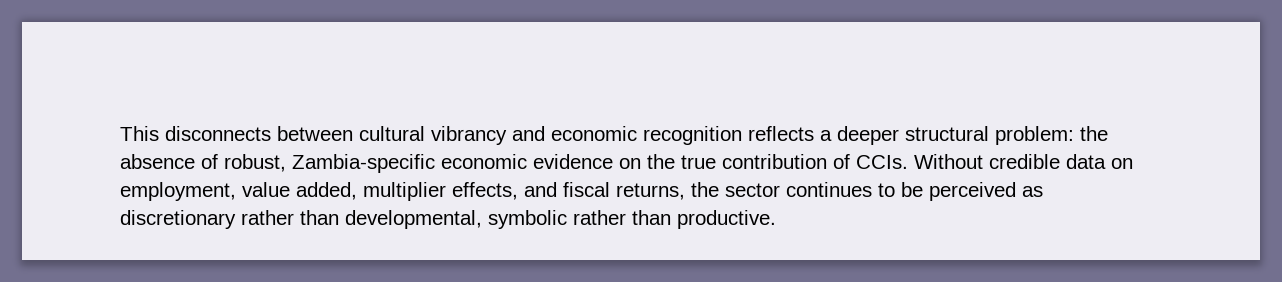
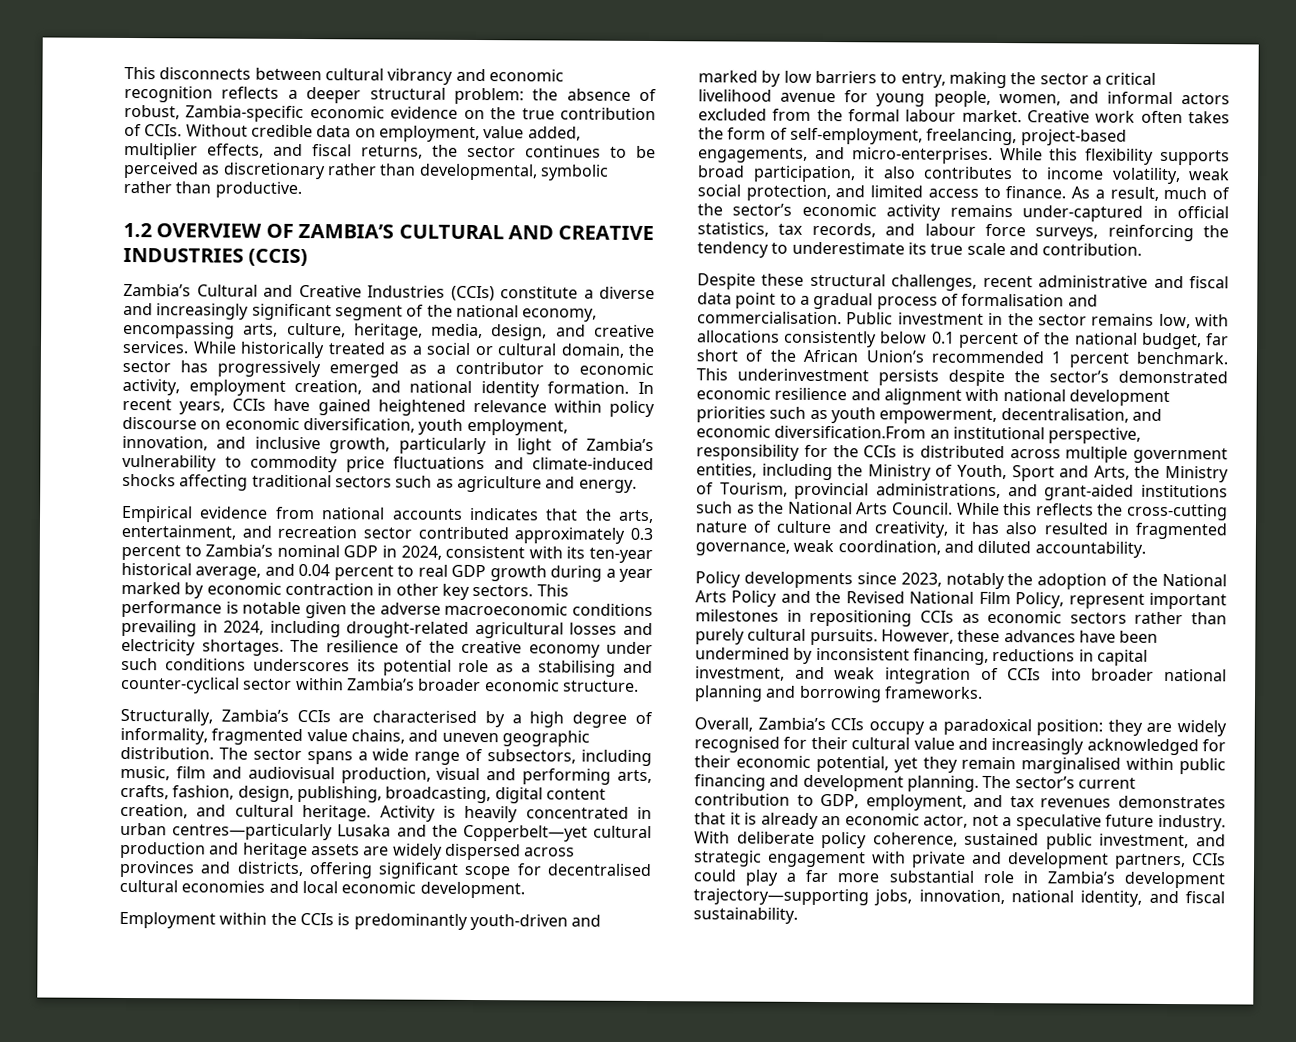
+ 1.2 OVERVIEW OF ZAMBIA’S CULTURAL AND CREATIVE INDUSTRIES (CCIS)
+ Zambia’s Cultural and Creative Industries (CCIs) constitute a diverse and increasingly significant segment of the national economy, encompassing arts, culture, heritage, media, design, and creative services. While historically treated as a social or cultural domain, the sector has progressively emerged as a contributor to economic activity, employment creation, and national identity formation. In recent years, CCIs have gained heightened relevance within policy discourse on economic diversification, youth employment, innovation, and inclusive growth, particularly in light of Zambia’s vulnerability to commodity price fluctuations and climate-induced shocks affecting traditional sectors such as agriculture and energy.
+ Empirical evidence from national accounts indicates that the arts, entertainment, and recreation sector contributed approximately 0.3 percent to Zambia’s nominal GDP in 2024, consistent with its ten-year historical average, and 0.04 percent to real GDP growth during a year marked by economic contraction in other key sectors. This performance is notable given the adverse macroeconomic conditions prevailing in 2024, including drought-related agricultural losses and electricity shortages. The resilience of the creative economy under such conditions underscores its potential role as a stabilising and counter-cyclical sector within Zambia’s broader economic structure.
+ Structurally, Zambia’s CCIs are characterised by a high degree of informality, fragmented value chains, and uneven geographic distribution. The sector spans a wide range of subsectors, including music, film and audiovisual production, visual and performing arts, crafts, fashion, design, publishing, broadcasting, digital content creation, and cultural heritage. Activity is heavily concentrated in urban centres—particularly Lusaka and the Copperbelt—yet cultural production and heritage assets are widely dispersed across provinces and districts, offering significant scope for decentralised cultural economies and local economic development.
+ Employment within the CCIs is predominantly youth-driven and marked by low barriers to entry, making the sector a critical livelihood avenue for young people, women, and informal actors excluded from the formal labour market. Creative work often takes the form of self-employment, freelancing, project-based engagements, and micro-enterprises. While this flexibility supports broad participation, it also contributes to income volatility, weak social protection, and limited access to finance. As a result, much of the sector’s economic activity remains under-captured in official statistics, tax records, and labour force surveys, reinforcing the tendency to underestimate its true scale and contribution.
+ Despite these structural challenges, recent administrative and fiscal data point to a gradual process of formalisation and commercialisation. Public investment in the sector remains low, with allocations consistently below 0.1 percent of the national budget, far short of the African Union’s recommended 1 percent benchmark. This underinvestment persists despite the sector’s demonstrated economic resilience and alignment with national development priorities such as youth empowerment, decentralisation, and economic diversification.From an institutional perspective, responsibility for the CCIs is distributed across multiple government entities, including the Ministry of Youth, Sport and Arts, the Ministry of Tourism, provincial administrations, and grant-aided institutions such as the National Arts Council. While this reflects the cross-cutting nature of culture and creativity, it has also resulted in fragmented governance, weak coordination, and diluted accountability.
+ Policy developments since 2023, notably the adoption of the National Arts Policy and the Revised National Film Policy, represent important milestones in repositioning CCIs as economic sectors rather than purely cultural pursuits. However, these advances have been undermined by inconsistent financing, reductions in capital investment, and weak integration of CCIs into broader national planning and borrowing frameworks.
+ Overall, Zambia’s CCIs occupy a paradoxical position: they are widely recognised for their cultural value and increasingly acknowledged for their economic potential, yet they remain marginalised within public financing and development planning. The sector’s current contribution to GDP, employment, and tax revenues demonstrates that it is already an economic actor, not a speculative future industry. With deliberate policy coherence, sustained public investment, and strategic engagement with private and development partners, CCIs could play a far more substantial role in Zambia’s development trajectory—supporting jobs, innovation, national identity, and fiscal sustainability.

